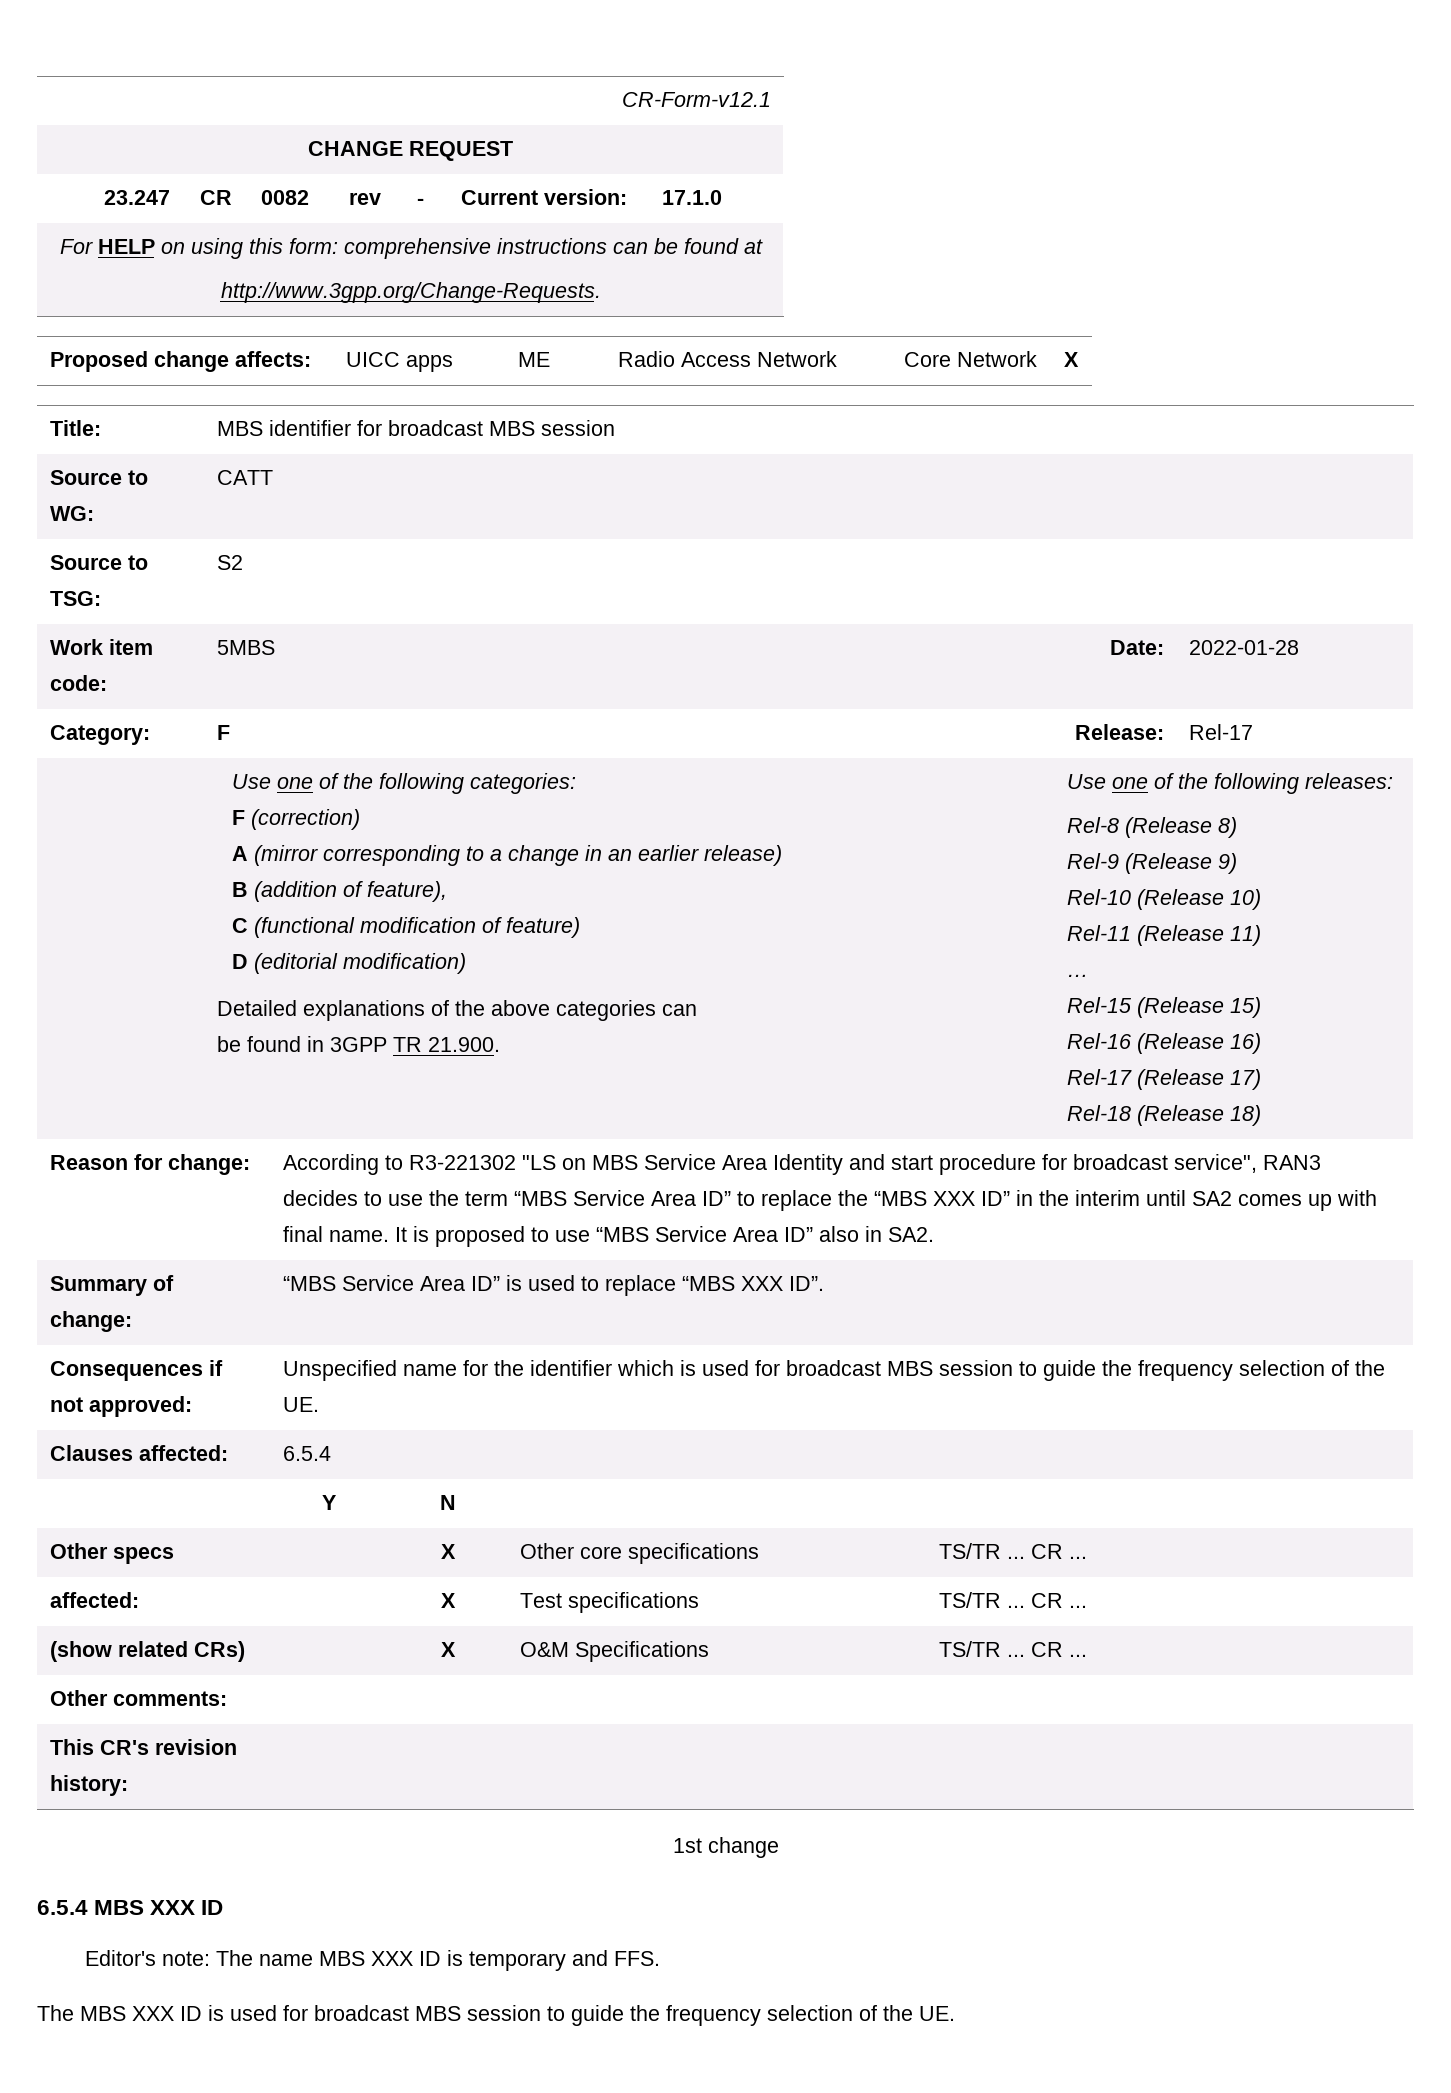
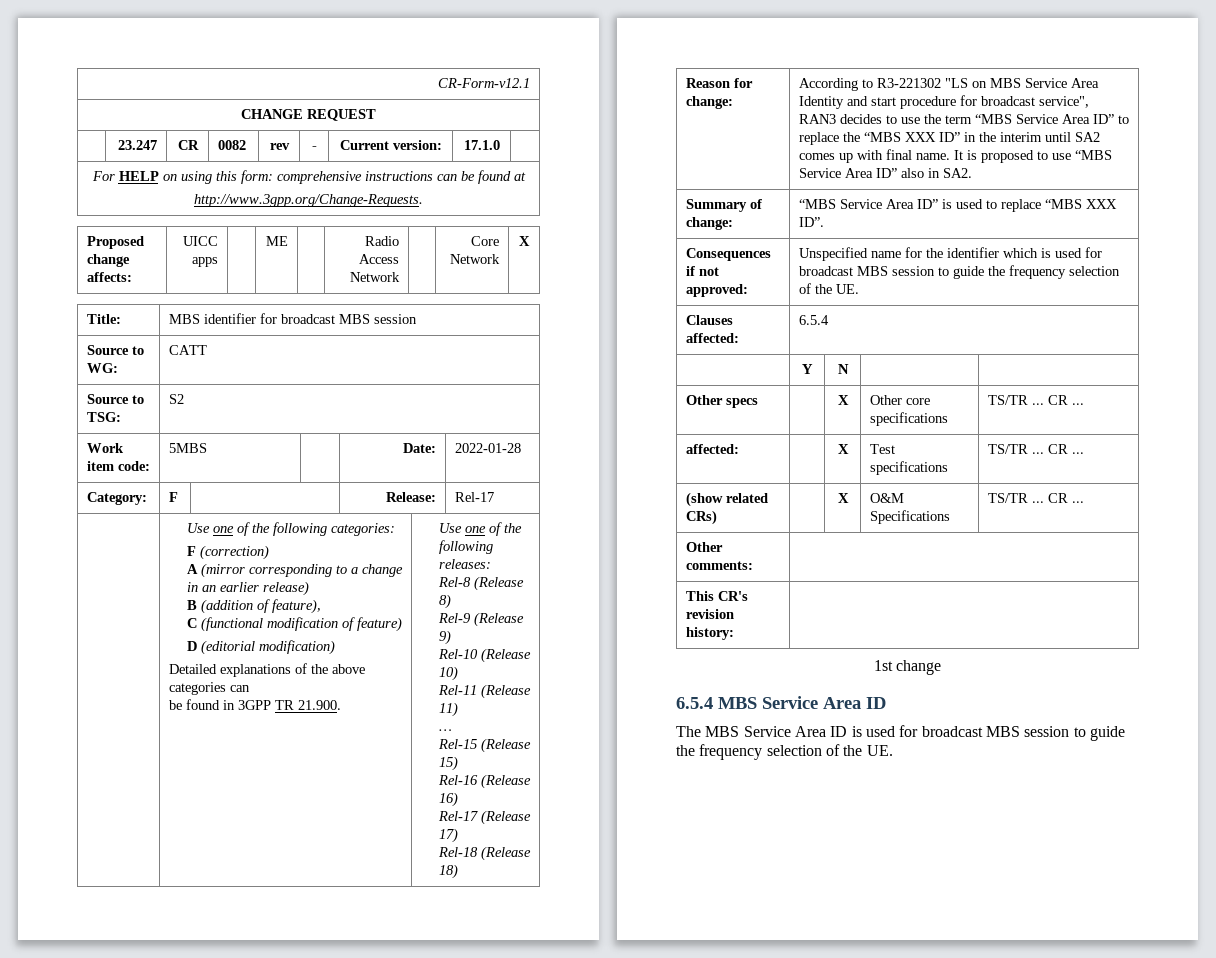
- 6.5.4 MBS XXX ID
- Editor's note: The name MBS XXX ID is temporary and FFS.
+ 6.5.4 MBS Service Area ID
- The MBS XXX ID is used for broadcast MBS session to guide the frequency selection of the UE.
+ The MBS Service Area ID is used for broadcast MBS session to guide the frequency selection of the UE.

